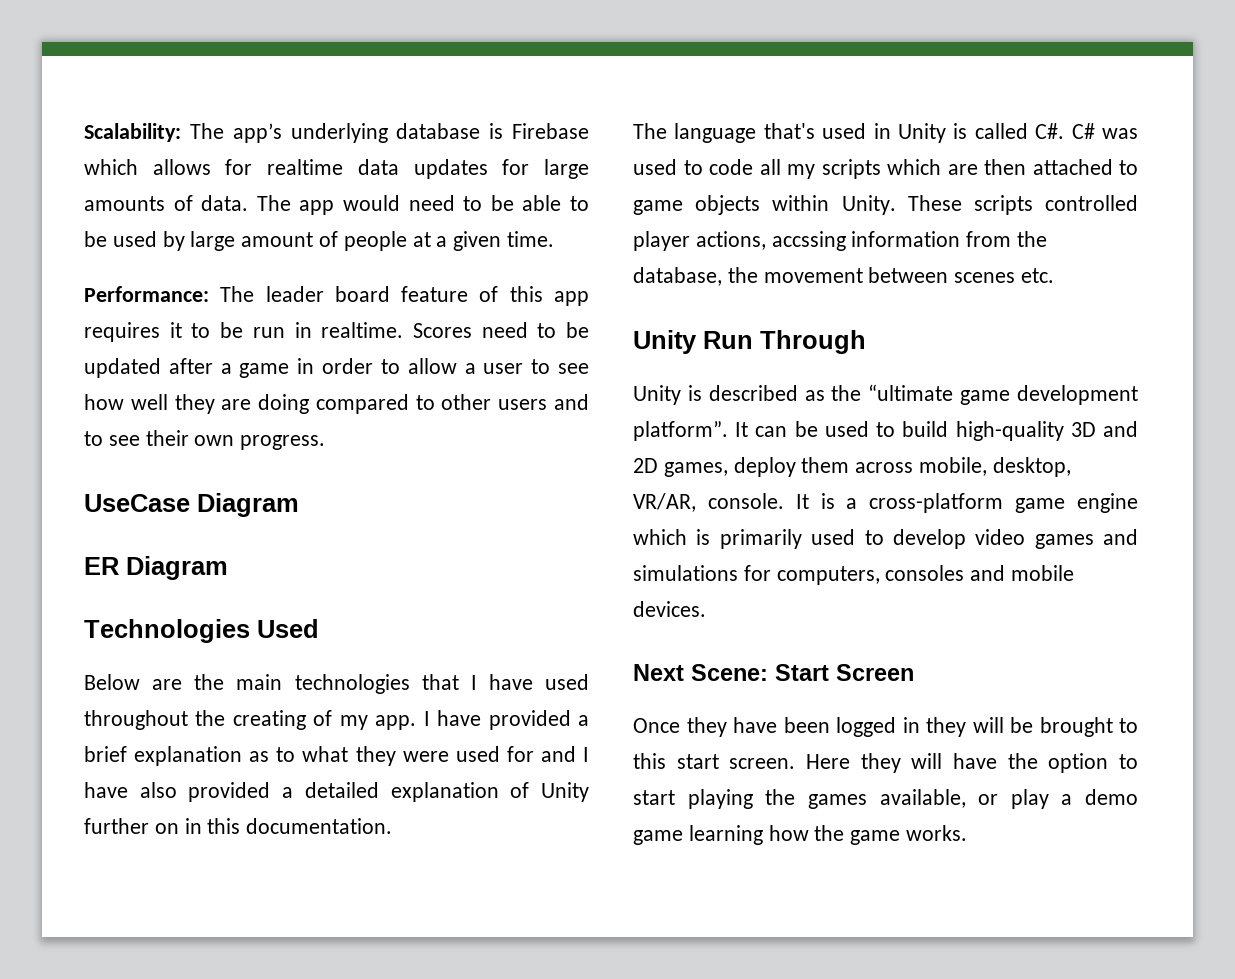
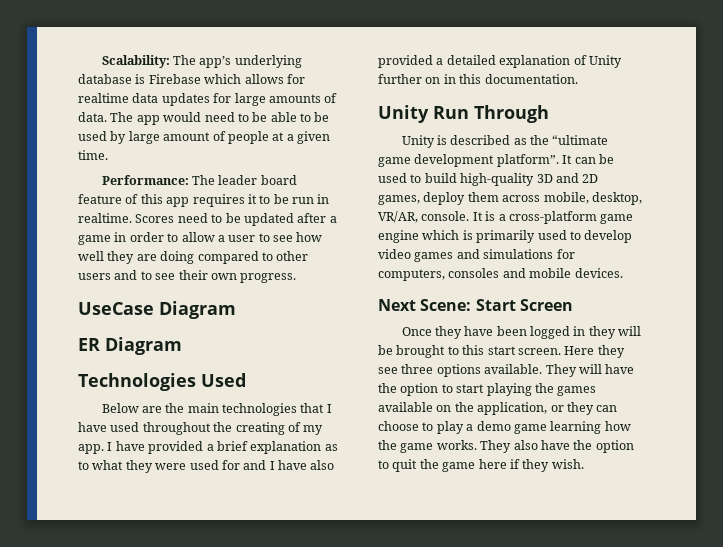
- The language that's used in Unity is called C#. C# was used to code all my scripts which are then attached to game objects within Unity. These scripts controlled player actions, accssing information from the database, the movement between scenes etc.
- Here they will have the option to start playing the games available, or play a demo game learning how the game works.
+ Here they see three options available. They will have the option to start playing the games available on the application, or they can choose to play a demo game learning how the game works.
+ They also have the option to quit the game here if they wish.

